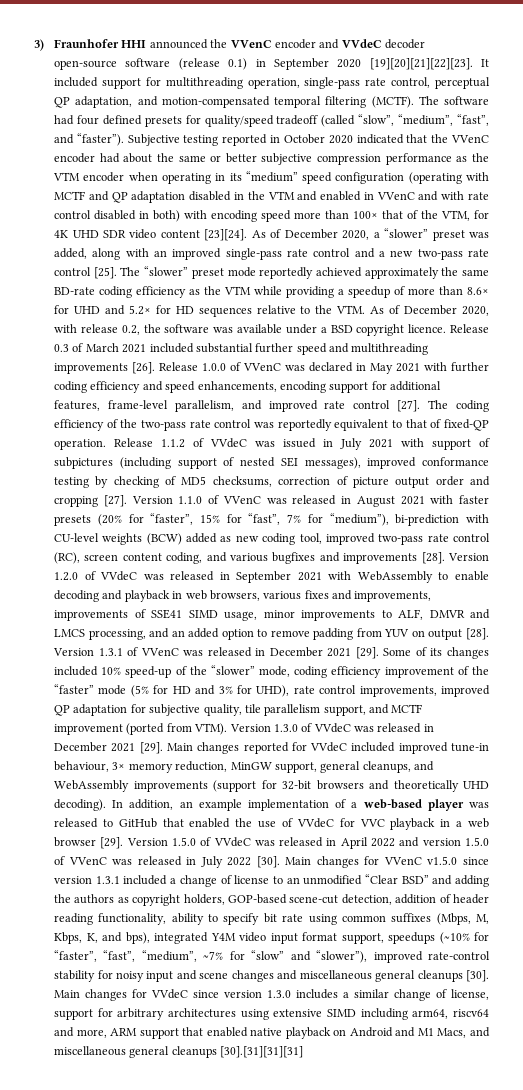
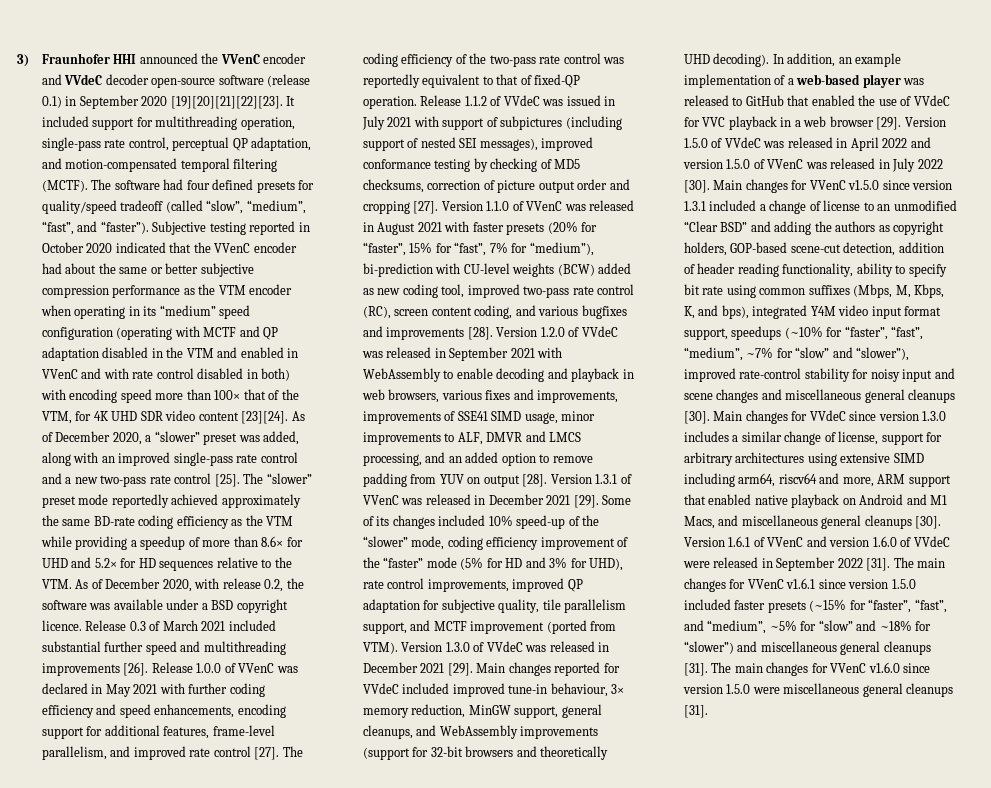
- Main changes for VVdeC since version 1.3.0 includes a similar change of license, support for arbitrary architectures using extensive SIMD including arm64, riscv64 and more, ARM support that enabled native playback on Android and M1 Macs, and miscellaneous general cleanups [30].[31][31][31]
+ Main changes for VVdeC since version 1.3.0 includes a similar change of license, support for arbitrary architectures using extensive SIMD including arm64, riscv64 and more, ARM support that enabled native playback on Android and M1 Macs, and miscellaneous general cleanups [30]. Version 1.6.1 of VVenC and version 1.6.0 of VVdeC were released in September 2022 [31]. The main changes for VVenC v1.6.1 since version 1.5.0 included faster presets (~15% for “faster”, “fast”, and “medium”, ~5% for “slow” and ~18% for “slower”) and miscellaneous general cleanups [31]. The main changes for VVenC v1.6.0 since version 1.5.0 were miscellaneous general cleanups [31].

